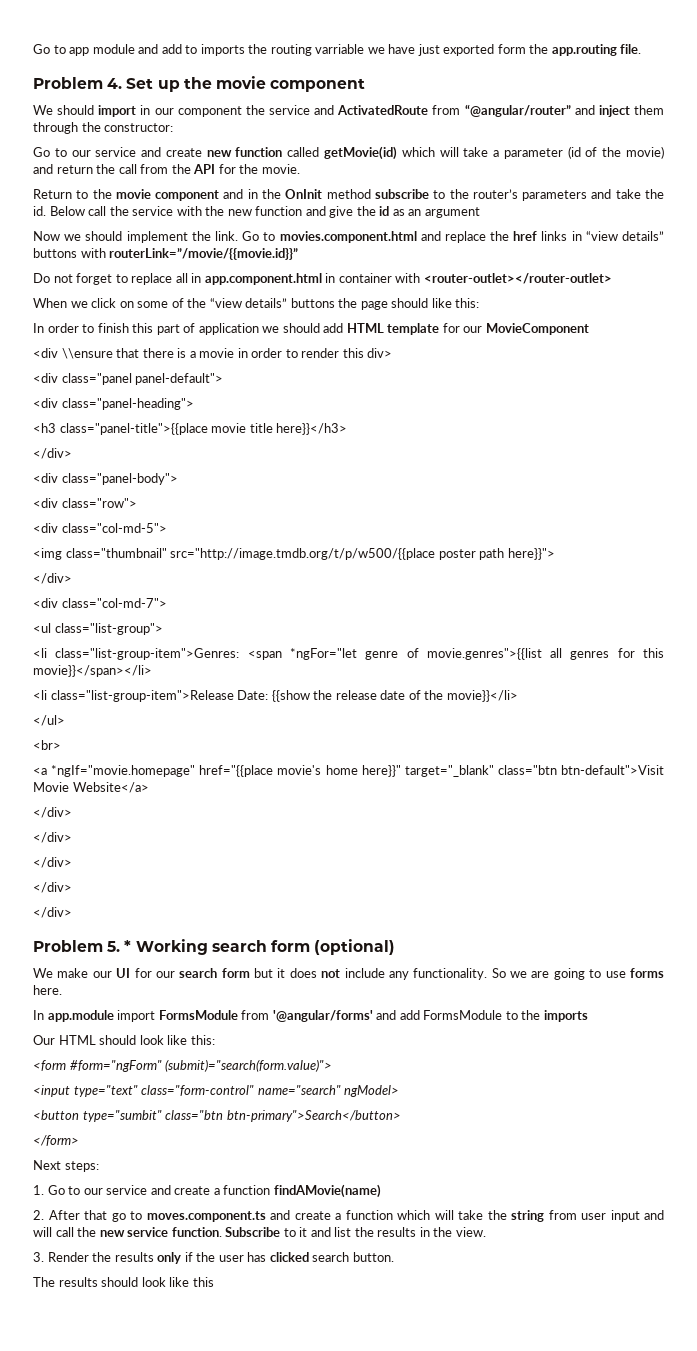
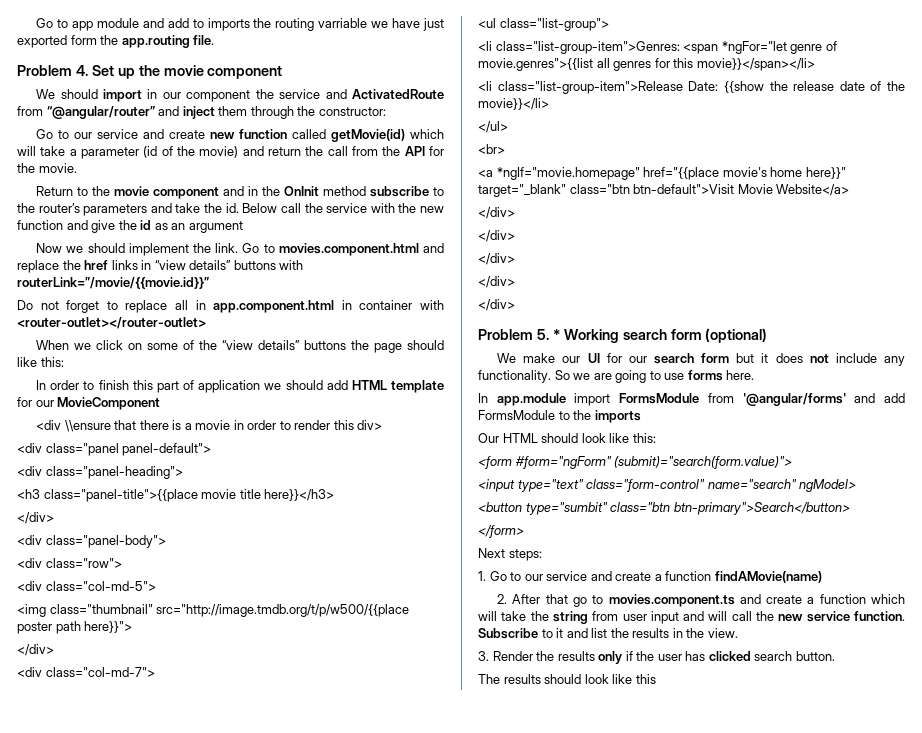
- 2. After that go to moves.component.ts and create a function which will take the string from user input and will call the new service function.
+ 2. After that go to movies.component.ts and create a function which will take the string from user input and will call the new service function.

